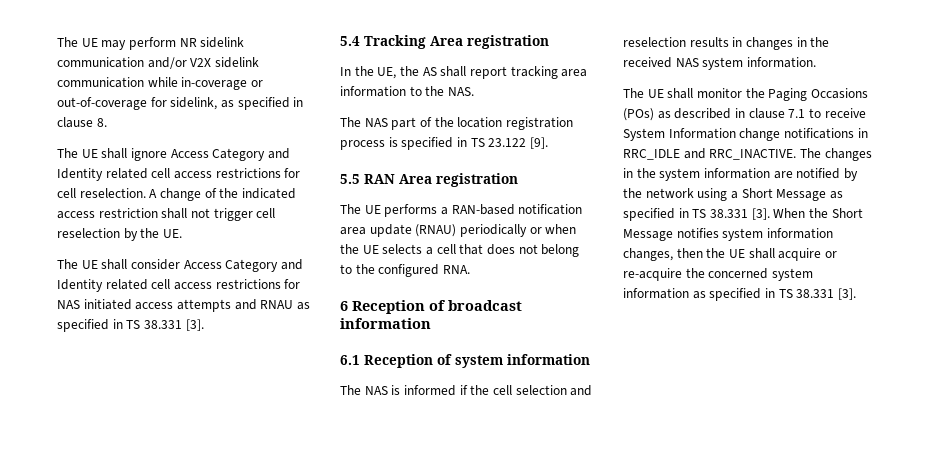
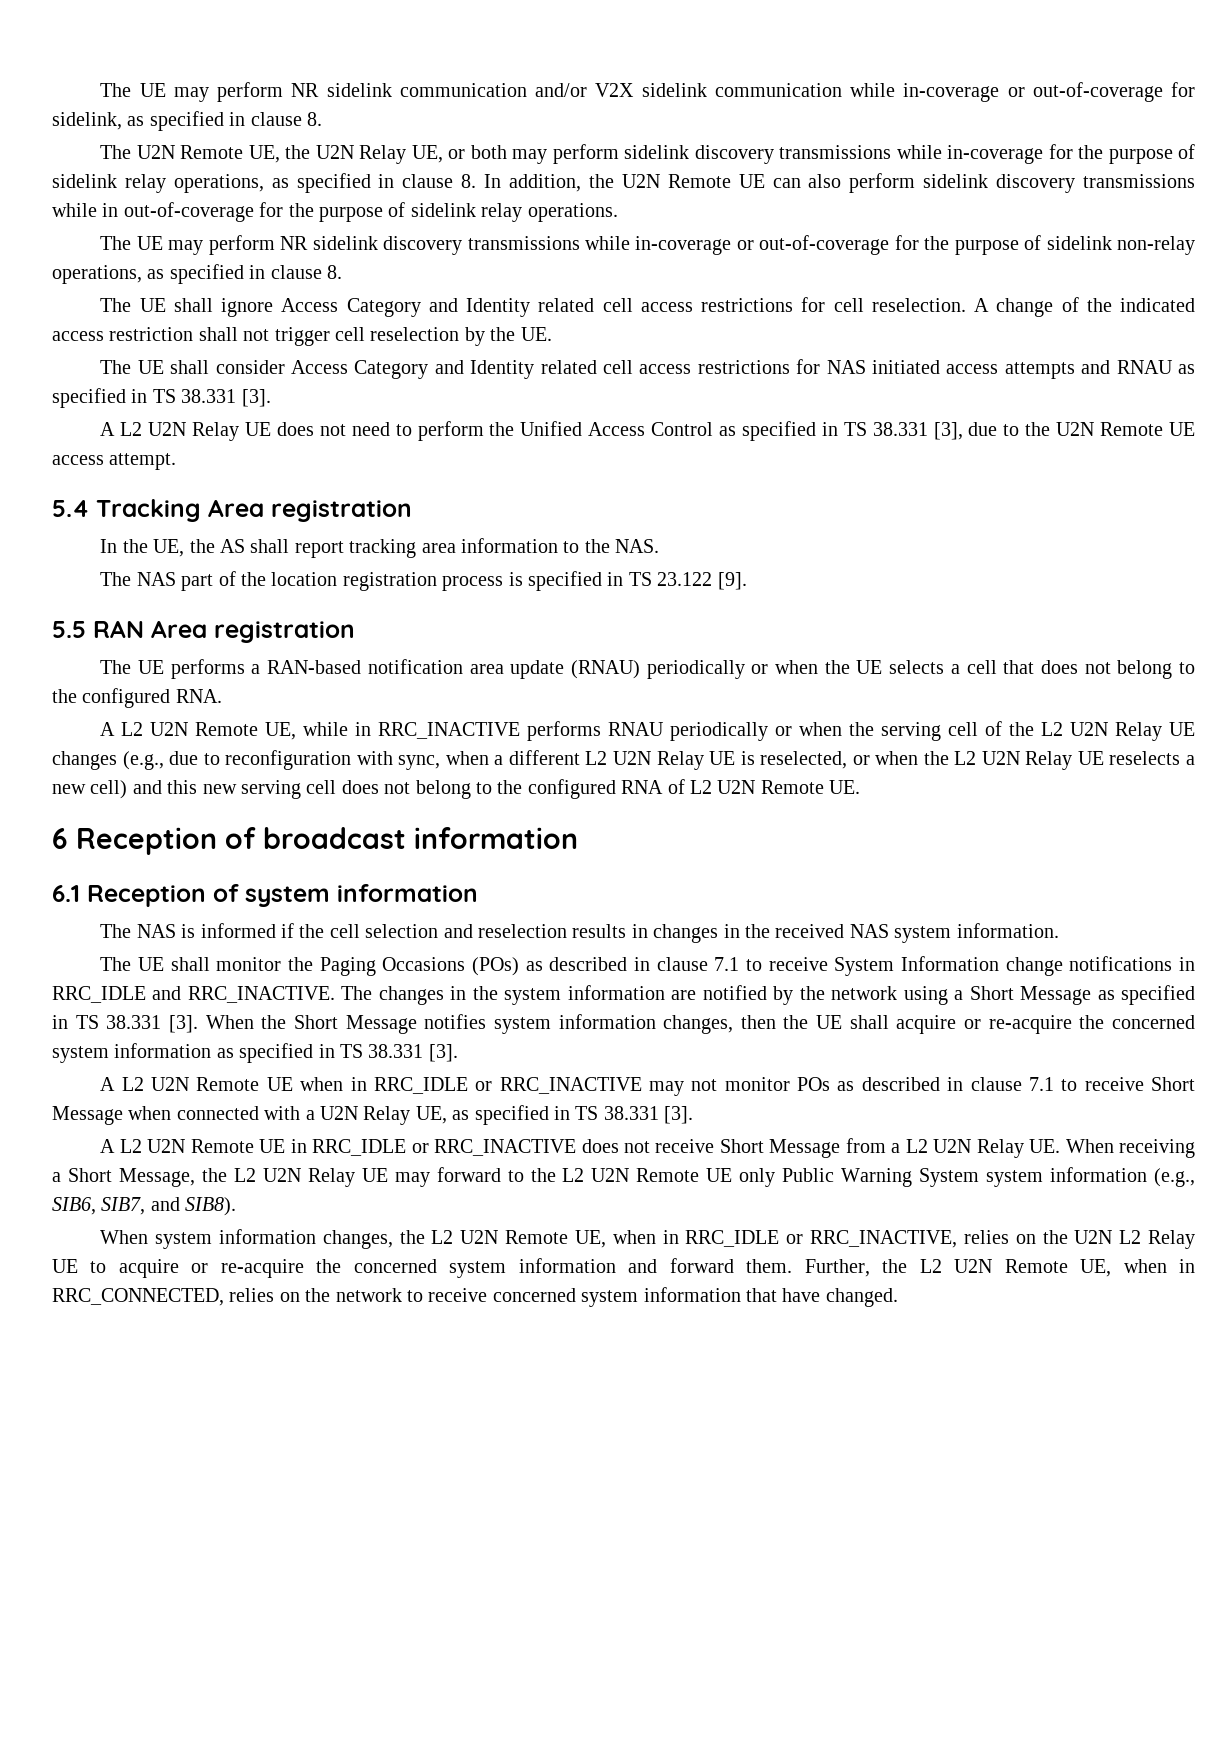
+ The U2N Remote UE, the U2N Relay UE, or both may perform sidelink discovery transmissions while in-coverage for the purpose of sidelink relay operations, as specified in clause 8. In addition, the U2N Remote UE can also perform sidelink discovery transmissions while in out-of-coverage for the purpose of sidelink relay operations.
+ The UE may perform NR sidelink discovery transmissions while in-coverage or out-of-coverage for the purpose of sidelink non-relay operations, as specified in clause 8.
+ A L2 U2N Relay UE does not need to perform the Unified Access Control as specified in TS 38.331 [3], due to the U2N Remote UE access attempt.
+ A L2 U2N Remote UE, while in RRC_INACTIVE performs RNAU periodically or when the serving cell of the L2 U2N Relay UE changes (e.g., due to reconfiguration with sync, when a different L2 U2N Relay UE is reselected, or when the L2 U2N Relay UE reselects a new cell) and this new serving cell does not belong to the configured RNA of L2 U2N Remote UE.
+ A L2 U2N Remote UE when in RRC_IDLE or RRC_INACTIVE may not monitor POs as described in clause 7.1 to receive Short Message when connected with a U2N Relay UE, as specified in TS 38.331 [3].
+ A L2 U2N Remote UE in RRC_IDLE or RRC_INACTIVE does not receive Short Message from a L2 U2N Relay UE. When receiving a Short Message, the L2 U2N Relay UE may forward to the L2 U2N Remote UE only Public Warning System system information (e.g., SIB6, SIB7, and SIB8).
+ When system information changes, the L2 U2N Remote UE, when in RRC_IDLE or RRC_INACTIVE, relies on the U2N L2 Relay UE to acquire or re-acquire the concerned system information and forward them. Further, the L2 U2N Remote UE, when in RRC_CONNECTED, relies on the network to receive concerned system information that have changed.

